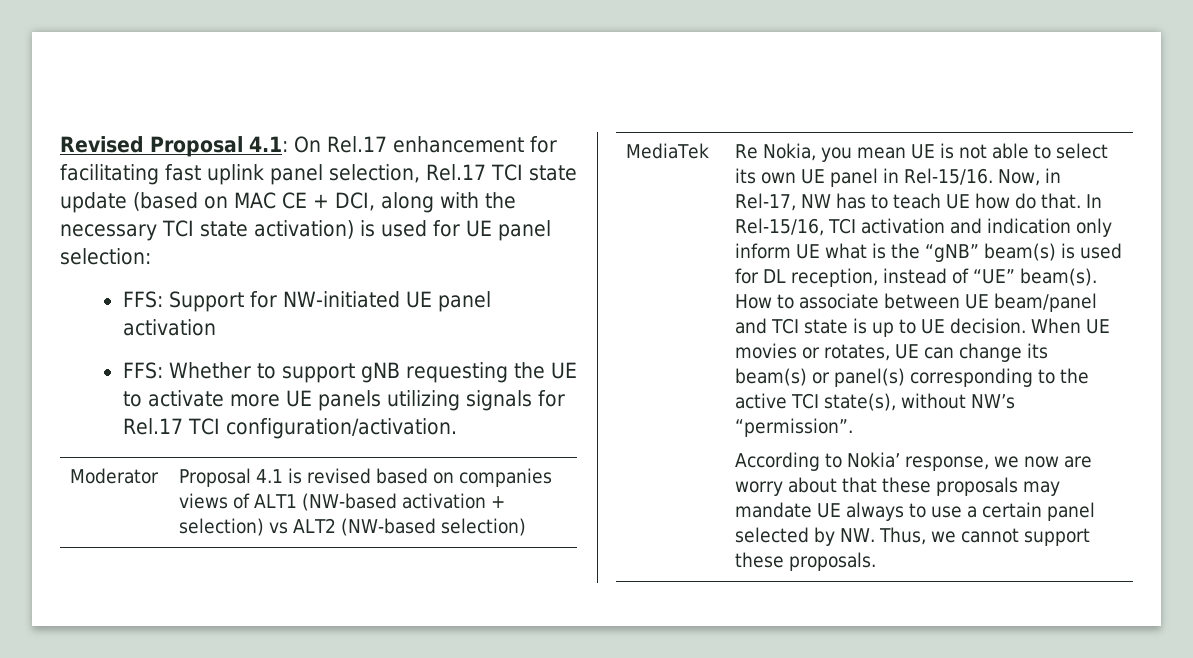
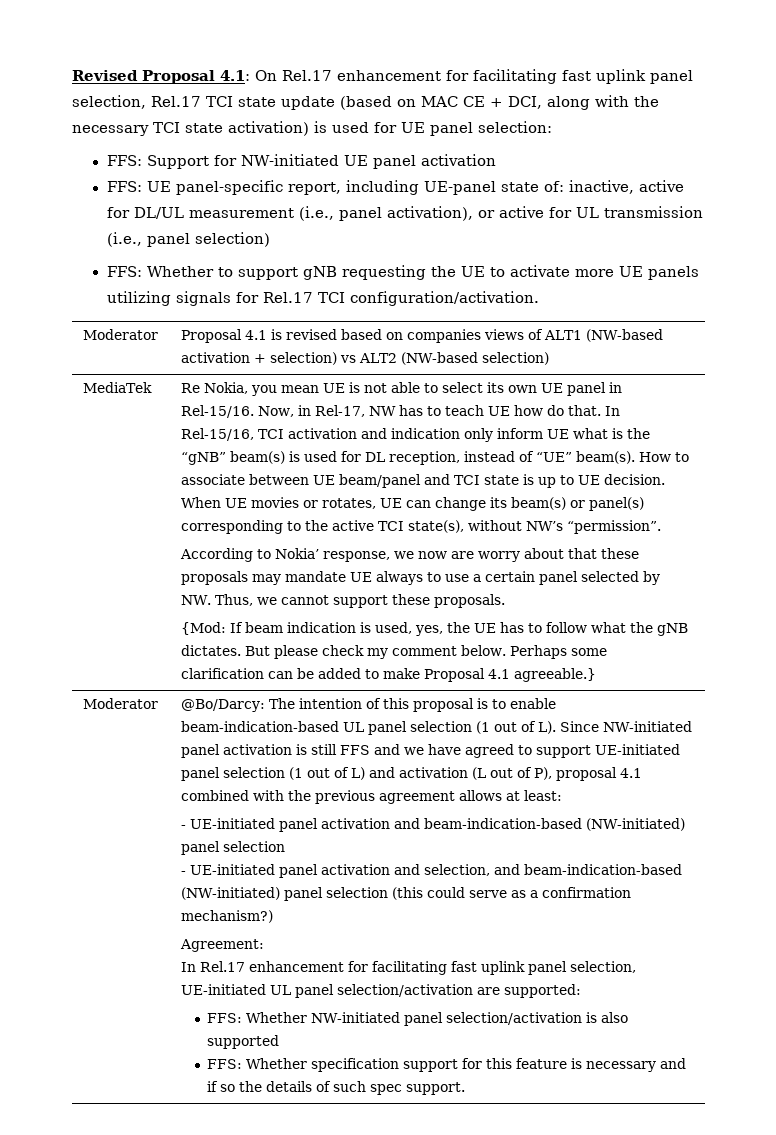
+ FFS: UE panel-specific report, including UE-panel state of: inactive, active for DL/UL measurement (i.e., panel activation), or active for UL transmission (i.e., panel selection)
+ {Mod: If beam indication is used, yes, the UE has to follow what the gNB dictates. But please check my comment below. Perhaps some clarification can be added to make Proposal 4.1 agreeable.}
+ Moderator | @Bo/Darcy: The intention of this proposal is to enable beam-indication-based UL panel selection (1 out of L). Since NW-initiated panel activation is still FFS and we have agreed to support UE-initiated panel selection (1 out of L) and activation (L out of P), proposal 4.1 combined with the previous agreement allows at least:
+ - UE-initiated panel activation and beam-indication-based (NW-initiated) panel selection
+ - UE-initiated panel activation and selection, and beam-indication-based (NW-initiated) panel selection (this could serve as a confirmation mechanism?)
+ Agreement:
+ In Rel.17 enhancement for facilitating fast uplink panel selection, UE-initiated UL panel selection/activation are supported:
+ FFS: Whether NW-initiated panel selection/activation is also supported
+ FFS: Whether specification support for this feature is necessary and if so the details of such spec support.

